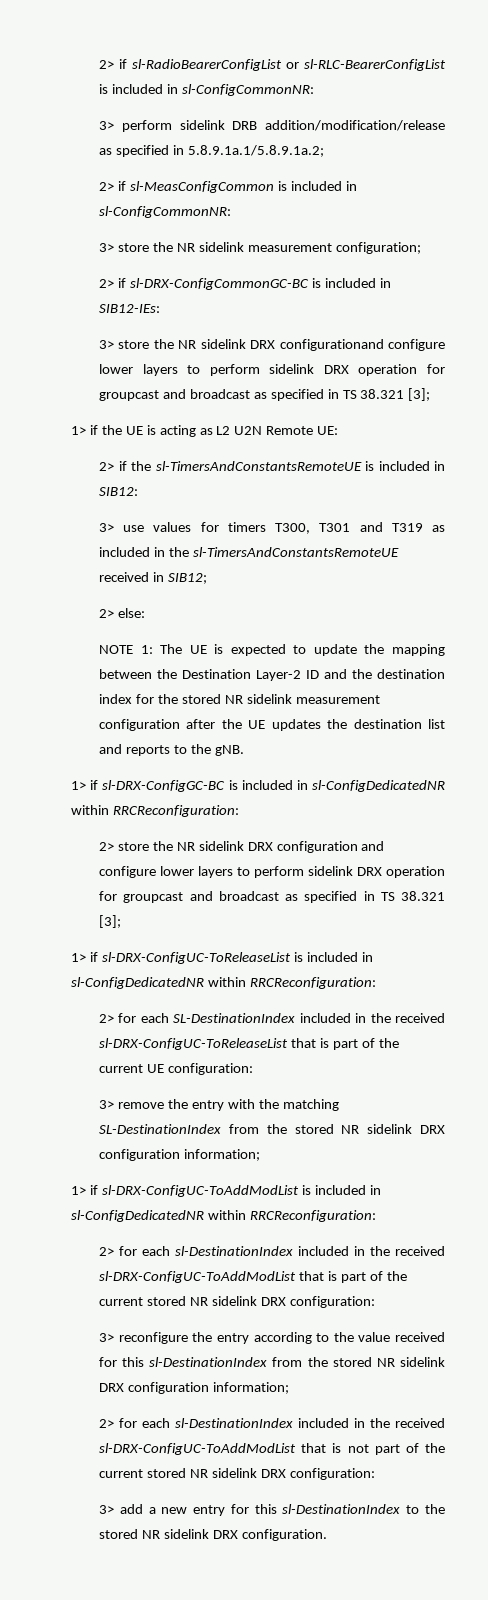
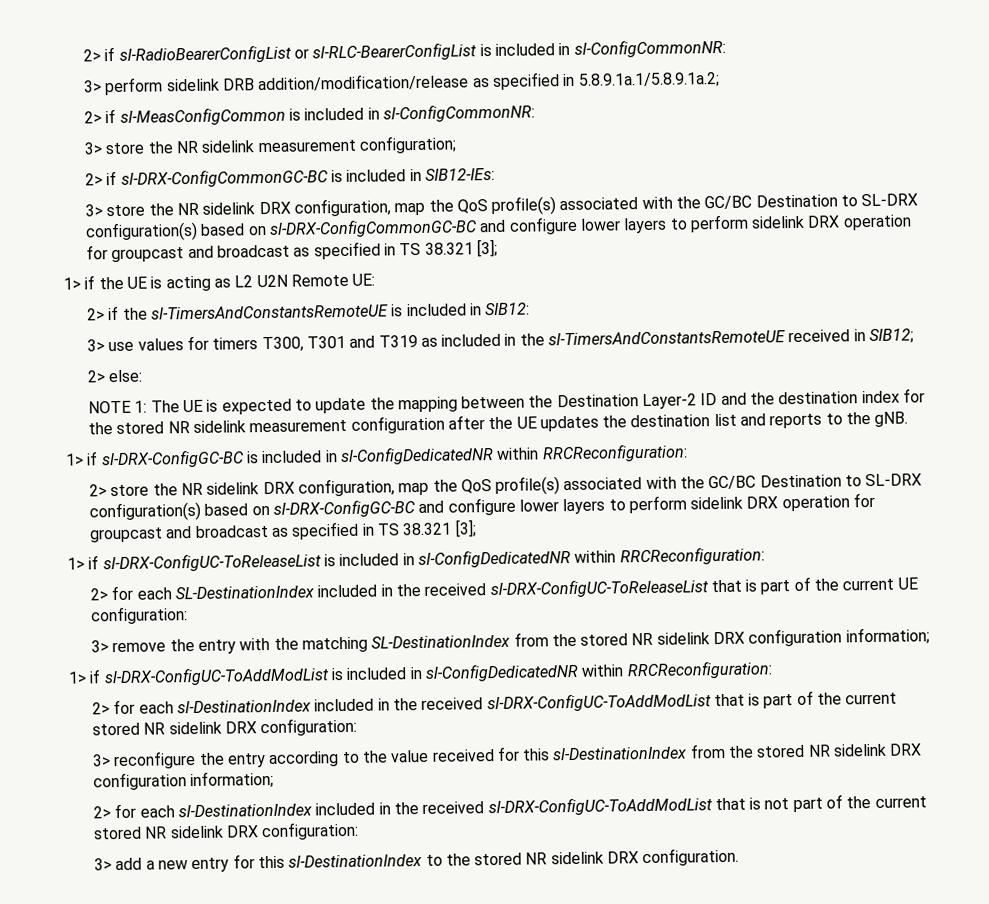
- 3> store the NR sidelink DRX configurationand configure lower layers to perform sidelink DRX operation for groupcast and broadcast as specified in TS 38.321 [3];
+ 3> store the NR sidelink DRX configuration, map the QoS profile(s) associated with the GC/BC Destination to SL-DRX configuration(s) based on sl-DRX-ConfigCommonGC-BC and configure lower layers to perform sidelink DRX operation for groupcast and broadcast as specified in TS 38.321 [3];
- 2> store the NR sidelink DRX configuration and configure lower layers to perform sidelink DRX operation for groupcast and broadcast as specified in TS 38.321 [3];
+ 2> store the NR sidelink DRX configuration, map the QoS profile(s) associated with the GC/BC Destination to SL-DRX configuration(s) based on sl-DRX-ConfigGC-BC and configure lower layers to perform sidelink DRX operation for groupcast and broadcast as specified in TS 38.321 [3];

